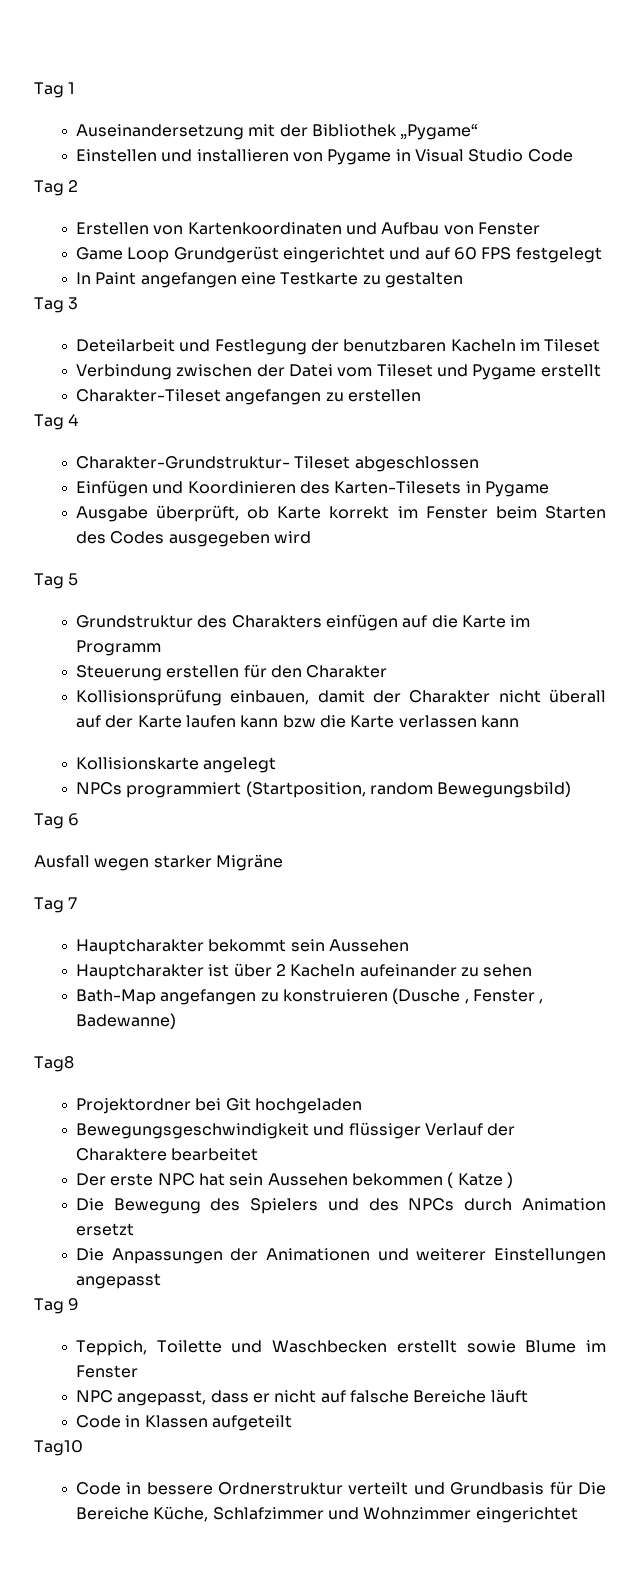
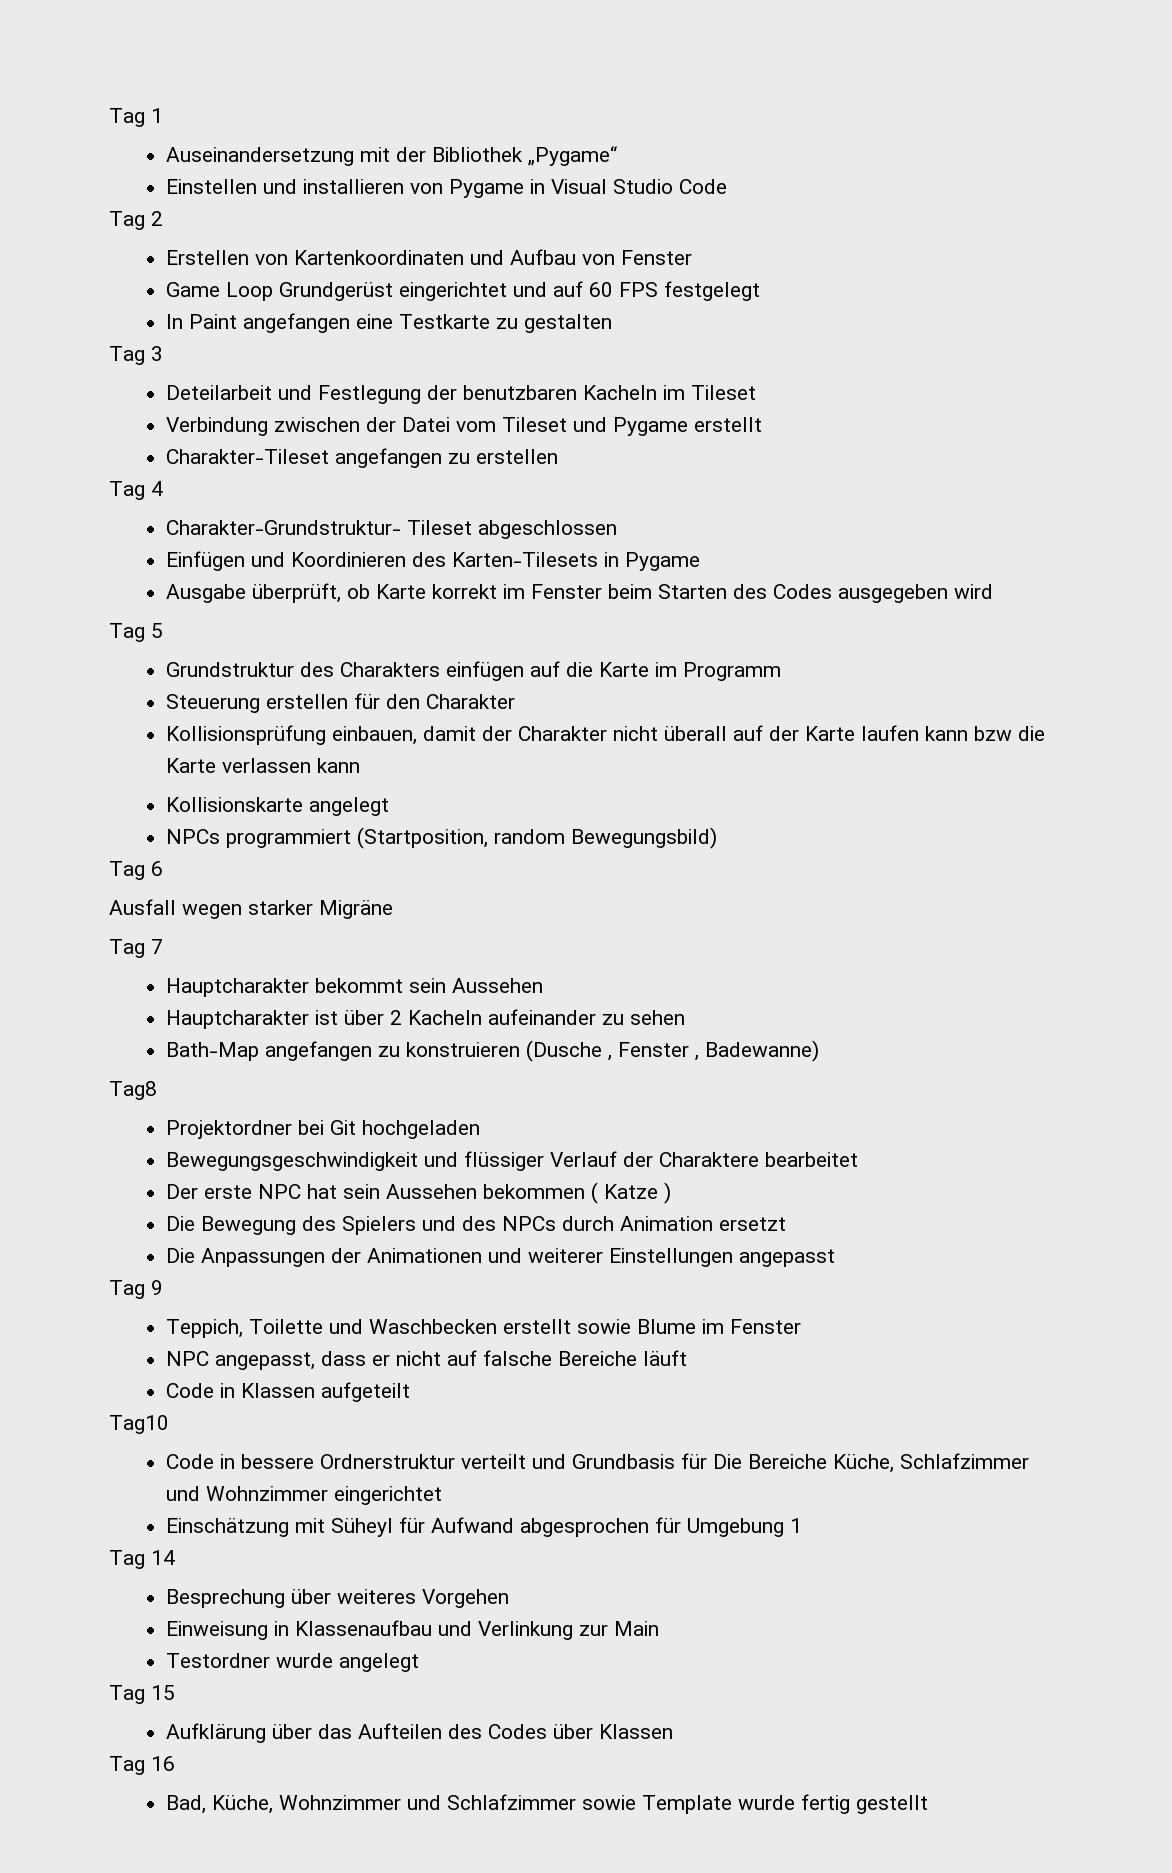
+ Einschätzung mit Süheyl für Aufwand abgesprochen für Umgebung 1
+ Tag 14
+ Besprechung über weiteres Vorgehen
+ Einweisung in Klassenaufbau und Verlinkung zur Main
+ Testordner wurde angelegt
+ Tag 15
+ Aufklärung über das Aufteilen des Codes über Klassen
+ Tag 16
+ Bad, Küche, Wohnzimmer und Schlafzimmer sowie Template wurde fertig gestellt

